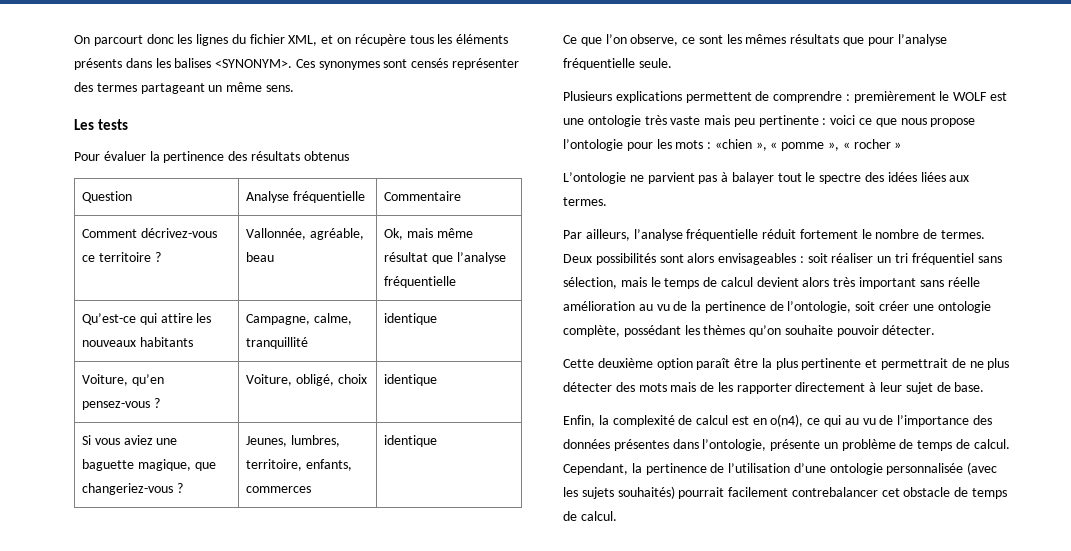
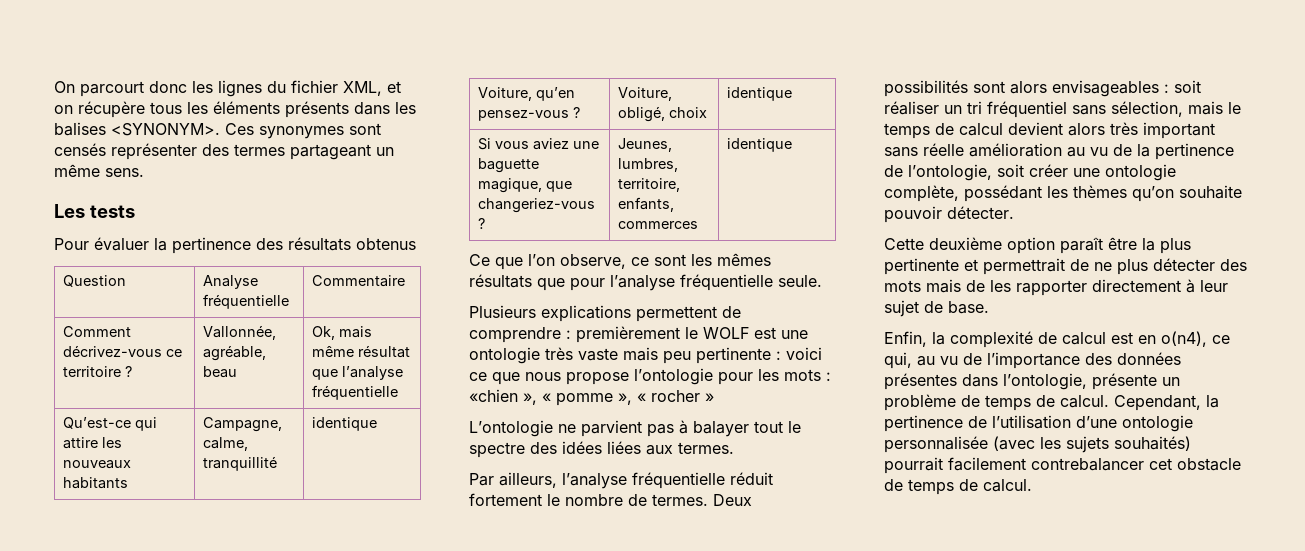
- Enfin, la complexité de calcul est en o(n4), ce qui au vu de l’importance des données présentes dans l’ontologie, présente un problème de temps de calcul.
+ Enfin, la complexité de calcul est en o(n4), ce qui, au vu de l’importance des données présentes dans l’ontologie, présente un problème de temps de calcul.

